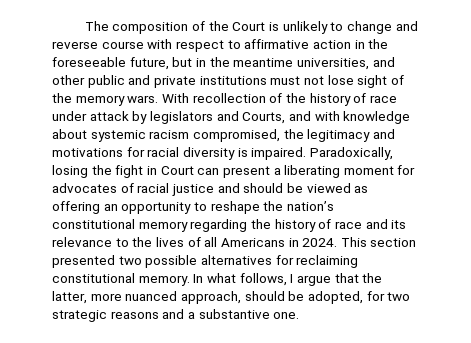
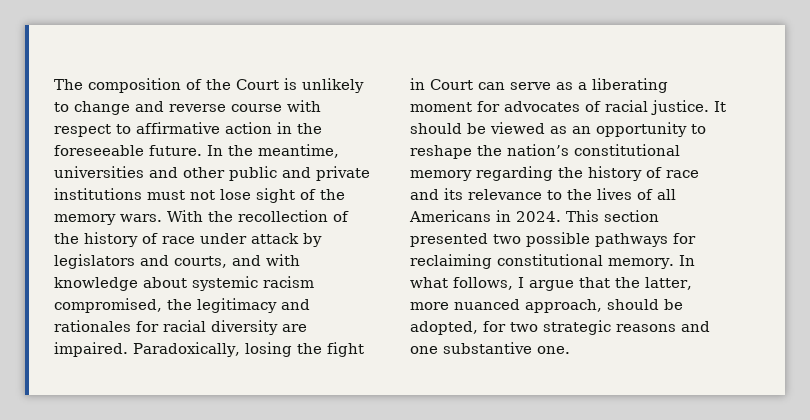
- The composition of the Court is unlikely to change and reverse course with respect to affirmative action in the foreseeable future, but in the meantime universities, and other public and private institutions must not lose sight of the memory wars.
+ The composition of the Court is unlikely to change and reverse course with respect to affirmative action in the foreseeable future. In the meantime, universities and other public and private institutions must not lose sight of the memory wars.
- With recollection of the history of race under attack by legislators and Courts, and with knowledge about systemic racism compromised, the legitimacy and motivations for racial diversity is impaired.
+ With the recollection of the history of race under attack by legislators and courts, and with knowledge about systemic racism compromised, the legitimacy and rationales for racial diversity are impaired.
- Paradoxically, losing the fight in Court can present a liberating moment for advocates of racial justice and should be viewed as offering an opportunity to reshape the nation’s constitutional memory regarding the history of race and its relevance to the lives of all Americans in 2024.
+ Paradoxically, losing the fight in Court can serve as a liberating moment for advocates of racial justice. It should be viewed as an opportunity to reshape the nation’s constitutional memory regarding the history of race and its relevance to the lives of all Americans in 2024.
- This section presented two possible alternatives for reclaiming constitutional memory.
+ This section presented two possible pathways for reclaiming constitutional memory.
- In what follows, I argue that the latter, more nuanced approach, should be adopted, for two strategic reasons and a substantive one.
+ In what follows, I argue that the latter, more nuanced approach, should be adopted, for two strategic reasons and one substantive one.

